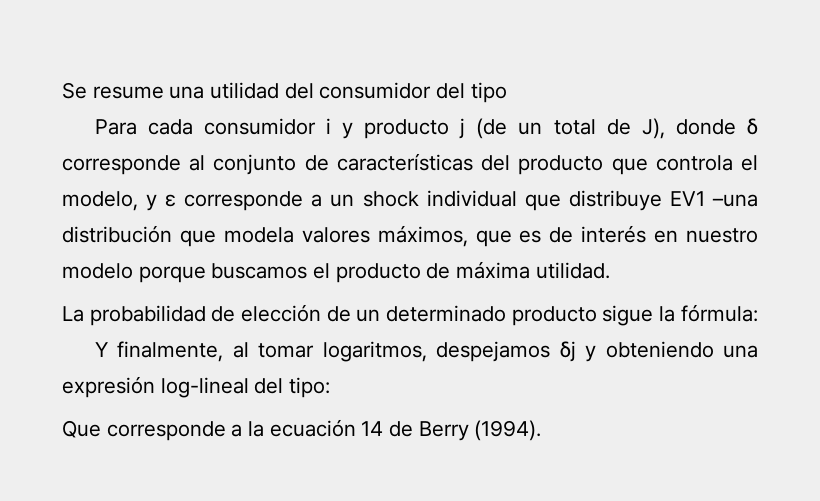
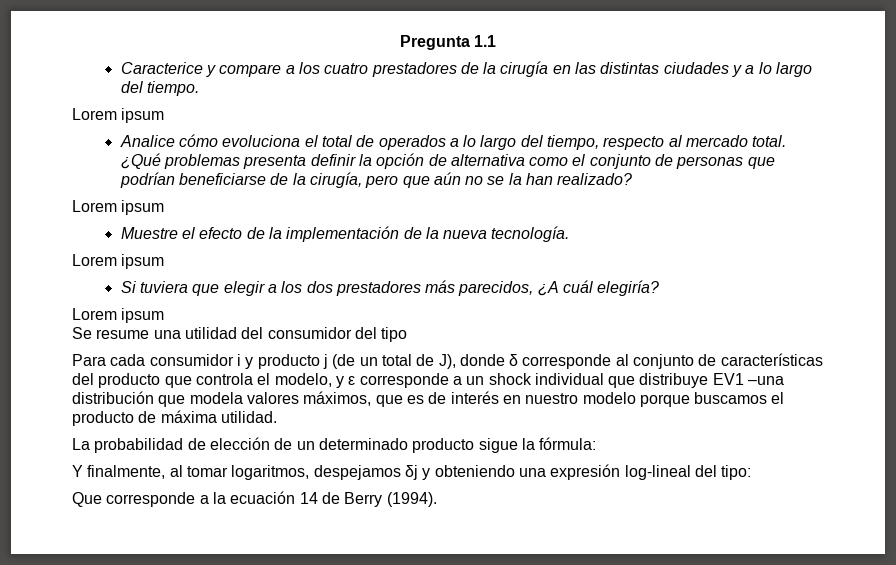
+ Pregunta 1.1
+ Caracterice y compare a los cuatro prestadores de la cirugía en las distintas ciudades y a lo largo del tiempo.
+ Lorem ipsum
+ Analice cómo evoluciona el total de operados a lo largo del tiempo, respecto al mercado total. ¿Qué problemas presenta definir la opción de alternativa como el conjunto de personas que podrían beneficiarse de la cirugía, pero que aún no se la han realizado?
+ Lorem ipsum
+ Muestre el efecto de la implementación de la nueva tecnología.
+ Lorem ipsum
+ Si tuviera que elegir a los dos prestadores más parecidos, ¿A cuál elegiría?
+ Lorem ipsum

